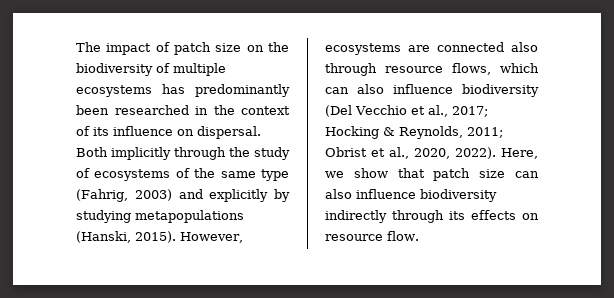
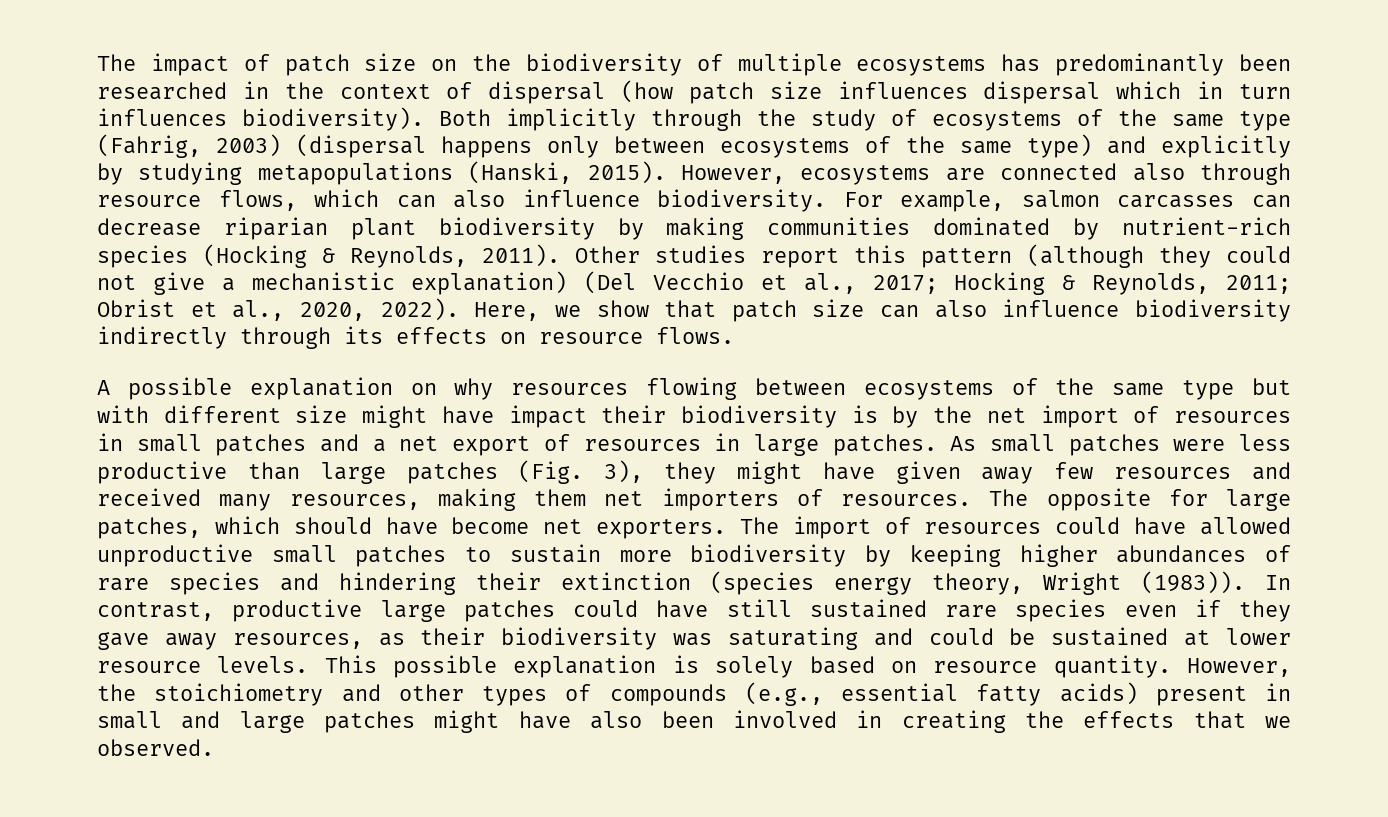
- The impact of patch size on the biodiversity of multiple ecosystems has predominantly been researched in the context of its influence on dispersal.
+ The impact of patch size on the biodiversity of multiple ecosystems has predominantly been researched in the context of dispersal (how patch size influences dispersal which in turn influences biodiversity).
- Both implicitly through the study of ecosystems of the same type (Fahrig, 2003) and explicitly by studying metapopulations (Hanski, 2015).
+ Both implicitly through the study of ecosystems of the same type (Fahrig, 2003) (dispersal happens only between ecosystems of the same type) and explicitly by studying metapopulations (Hanski, 2015).
- However, ecosystems are connected also through resource flows, which can also influence biodiversity (Del Vecchio et al., 2017; Hocking & Reynolds, 2011; Obrist et al., 2020, 2022).
+ However, ecosystems are connected also through resource flows, which can also influence biodiversity. For example, salmon carcasses can decrease riparian plant biodiversity by making communities dominated by nutrient-rich species (Hocking & Reynolds, 2011). Other studies report this pattern (although they could not give a mechanistic explanation) (Del Vecchio et al., 2017; Hocking & Reynolds, 2011; Obrist et al., 2020, 2022).
- Here, we show that patch size can also influence biodiversity indirectly through its effects on resource flow.
+ Here, we show that patch size can also influence biodiversity indirectly through its effects on resource flows.
+ A possible explanation on why resources flowing between ecosystems of the same type but with different size might have impact their biodiversity is by the net import of resources in small patches and a net export of resources in large patches. As small patches were less productive than large patches (Fig. 3), they might have given away few resources and received many resources, making them net importers of resources. The opposite for large patches, which should have become net exporters. The import of resources could have allowed unproductive small patches to sustain more biodiversity by keeping higher abundances of rare species and hindering their extinction (species energy theory, Wright (1983)). In contrast, productive large patches could have still sustained rare species even if they gave away resources, as their biodiversity was saturating and could be sustained at lower resource levels. This possible explanation is solely based on resource quantity. However, the stoichiometry and other types of compounds (e.g., essential fatty acids) present in small and large patches might have also been involved in creating the effects that we observed.

